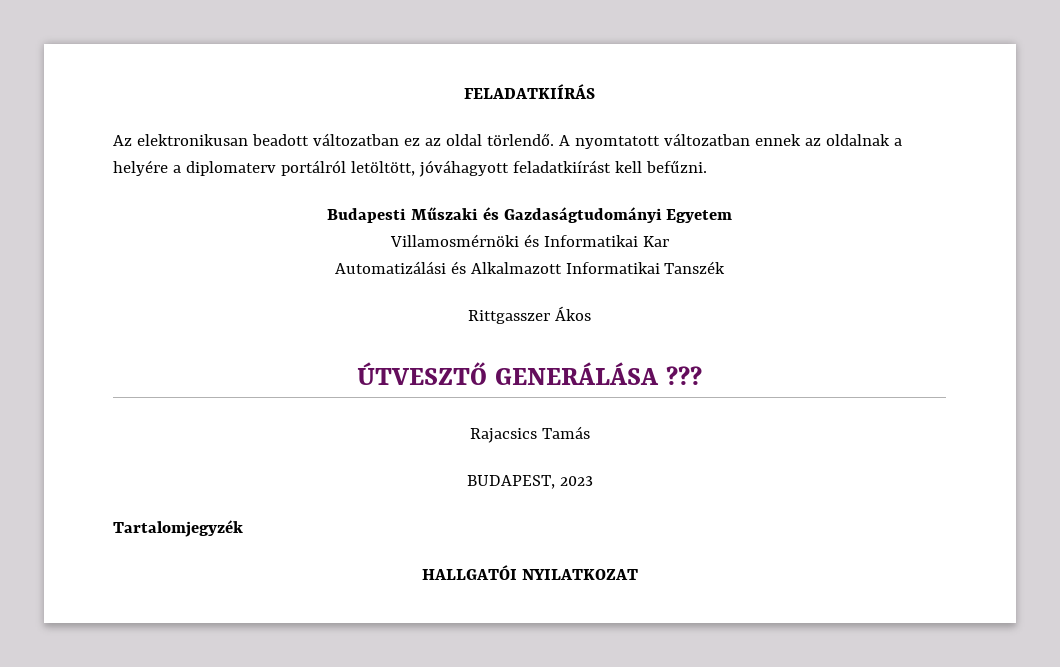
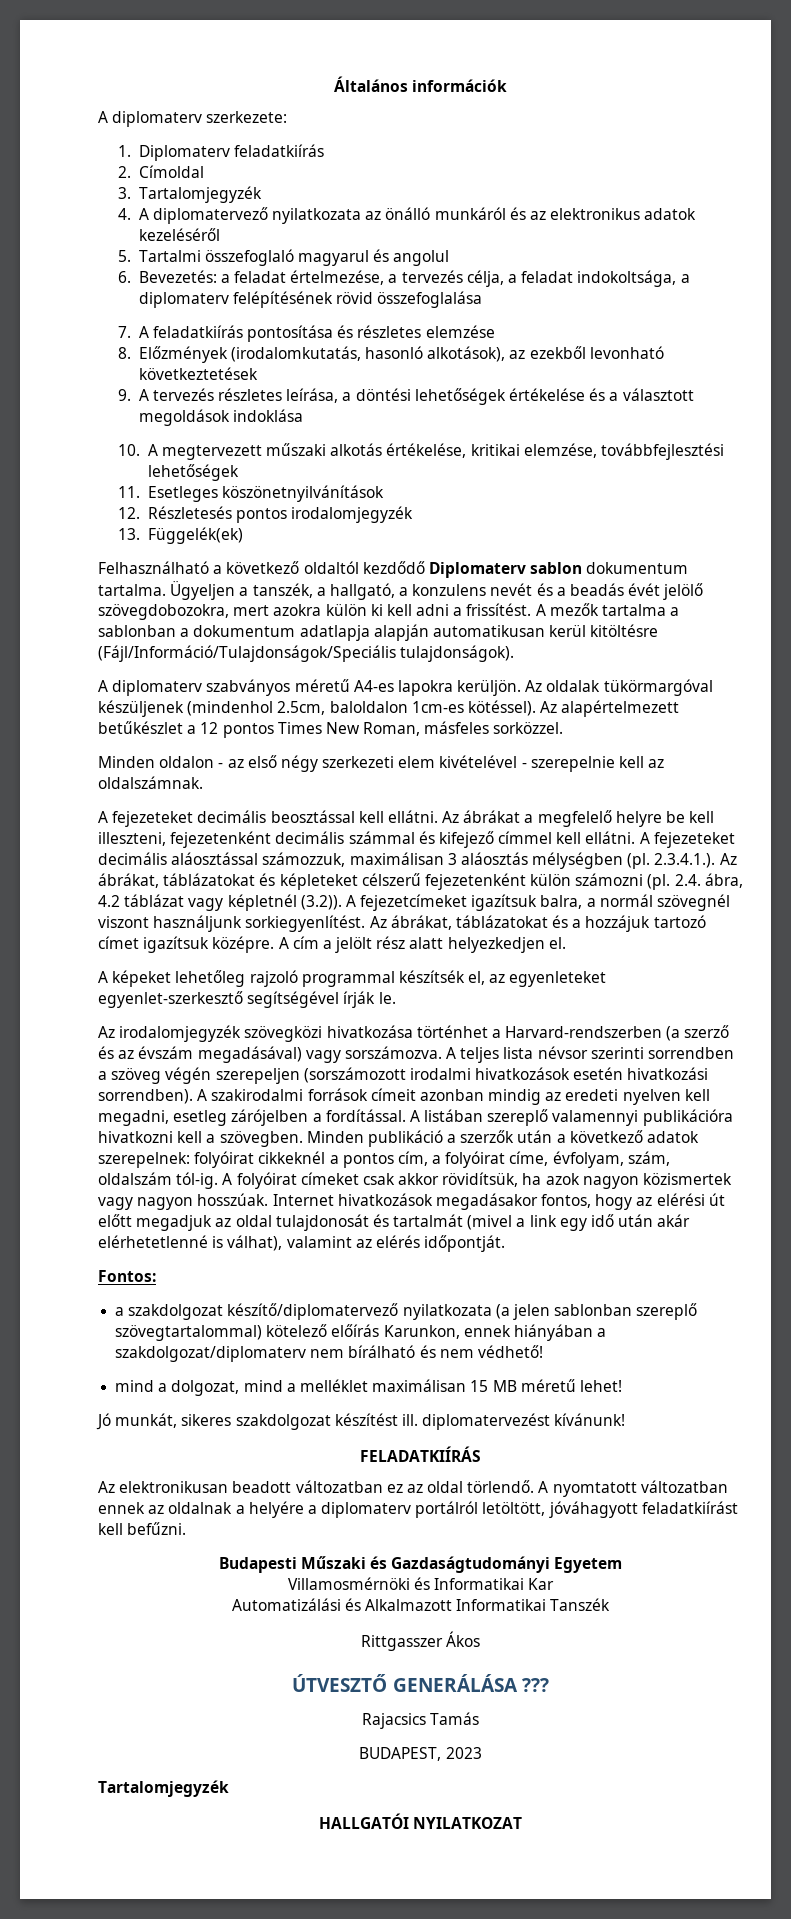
+ Általános információk
+ A diplomaterv szerkezete:
+ 1. Diplomaterv feladatkiírás
+ 2. Címoldal
+ 3. Tartalomjegyzék
+ 4. A diplomatervező nyilatkozata az önálló munkáról és az elektronikus adatok kezeléséről
+ 5. Tartalmi összefoglaló magyarul és angolul
+ 6. Bevezetés: a feladat értelmezése, a tervezés célja, a feladat indokoltsága, a diplomaterv felépítésének rövid összefoglalása
+ 7. A feladatkiírás pontosítása és részletes elemzése
+ 8. Előzmények (irodalomkutatás, hasonló alkotások), az ezekből levonható következtetések
+ 9. A tervezés részletes leírása, a döntési lehetőségek értékelése és a választott megoldások indoklása
+ 10. A megtervezett műszaki alkotás értékelése, kritikai elemzése, továbbfejlesztési lehetőségek
+ 11. Esetleges köszönetnyilvánítások
+ 12. Részletesés pontos irodalomjegyzék
+ 13. Függelék(ek)
+ Felhasználható a következő oldaltól kezdődő Diplomaterv sablon dokumentum tartalma. Ügyeljen a tanszék, a hallgató, a konzulens nevét és a beadás évét jelölő szövegdobozokra, mert azokra külön ki kell adni a frissítést. A mezők tartalma a sablonban a dokumentum adatlapja alapján automatikusan kerül kitöltésre (Fájl/Információ/Tulajdonságok/Speciális tulajdonságok).
+ A diplomaterv szabványos méretű A4-es lapokra kerüljön. Az oldalak tükörmargóval készüljenek (mindenhol 2.5cm, baloldalon 1cm-es kötéssel). Az alapértelmezett betűkészlet a 12 pontos Times New Roman, másfeles sorközzel.
+ Minden oldalon - az első négy szerkezeti elem kivételével - szerepelnie kell az oldalszámnak.
+ A fejezeteket decimális beosztással kell ellátni. Az ábrákat a megfelelő helyre be kell illeszteni, fejezetenként decimális számmal és kifejező címmel kell ellátni. A fejezeteket decimális aláosztással számozzuk, maximálisan 3 aláosztás mélységben (pl. 2.3.4.1.). Az ábrákat, táblázatokat és képleteket célszerű fejezetenként külön számozni (pl. 2.4. ábra, 4.2 táblázat vagy képletnél (3.2)). A fejezetcímeket igazítsuk balra, a normál szövegnél viszont használjunk sorkiegyenlítést. Az ábrákat, táblázatokat és a hozzájuk tartozó címet igazítsuk középre. A cím a jelölt rész alatt helyezkedjen el.
+ A képeket lehetőleg rajzoló programmal készítsék el, az egyenleteket egyenlet-szerkesztő segítségével írják le.
+ Az irodalomjegyzék szövegközi hivatkozása történhet a Harvard-rendszerben (a szerző és az évszám megadásával) vagy sorszámozva. A teljes lista névsor szerinti sorrendben a szöveg végén szerepeljen (sorszámozott irodalmi hivatkozások esetén hivatkozási sorrendben). A szakirodalmi források címeit azonban mindig az eredeti nyelven kell megadni, esetleg zárójelben a fordítással. A listában szereplő valamennyi publikációra hivatkozni kell a szövegben. Minden publikáció a szerzők után a következő adatok szerepelnek: folyóirat cikkeknél a pontos cím, a folyóirat címe, évfolyam, szám, oldalszám tól-ig. A folyóirat címeket csak akkor rövidítsük, ha azok nagyon közismertek vagy nagyon hosszúak. Internet hivatkozások megadásakor fontos, hogy az elérési út előtt megadjuk az oldal tulajdonosát és tartalmát (mivel a link egy idő után akár elérhetetlenné is válhat), valamint az elérés időpontját.
+ Fontos:
+ a szakdolgozat készítő/diplomatervező nyilatkozata (a jelen sablonban szereplő szövegtartalommal) kötelező előírás Karunkon, ennek hiányában a szakdolgozat/diplomaterv nem bírálható és nem védhető!
+ mind a dolgozat, mind a melléklet maximálisan 15 MB méretű lehet!
+ Jó munkát, sikeres szakdolgozat készítést ill. diplomatervezést kívánunk!

